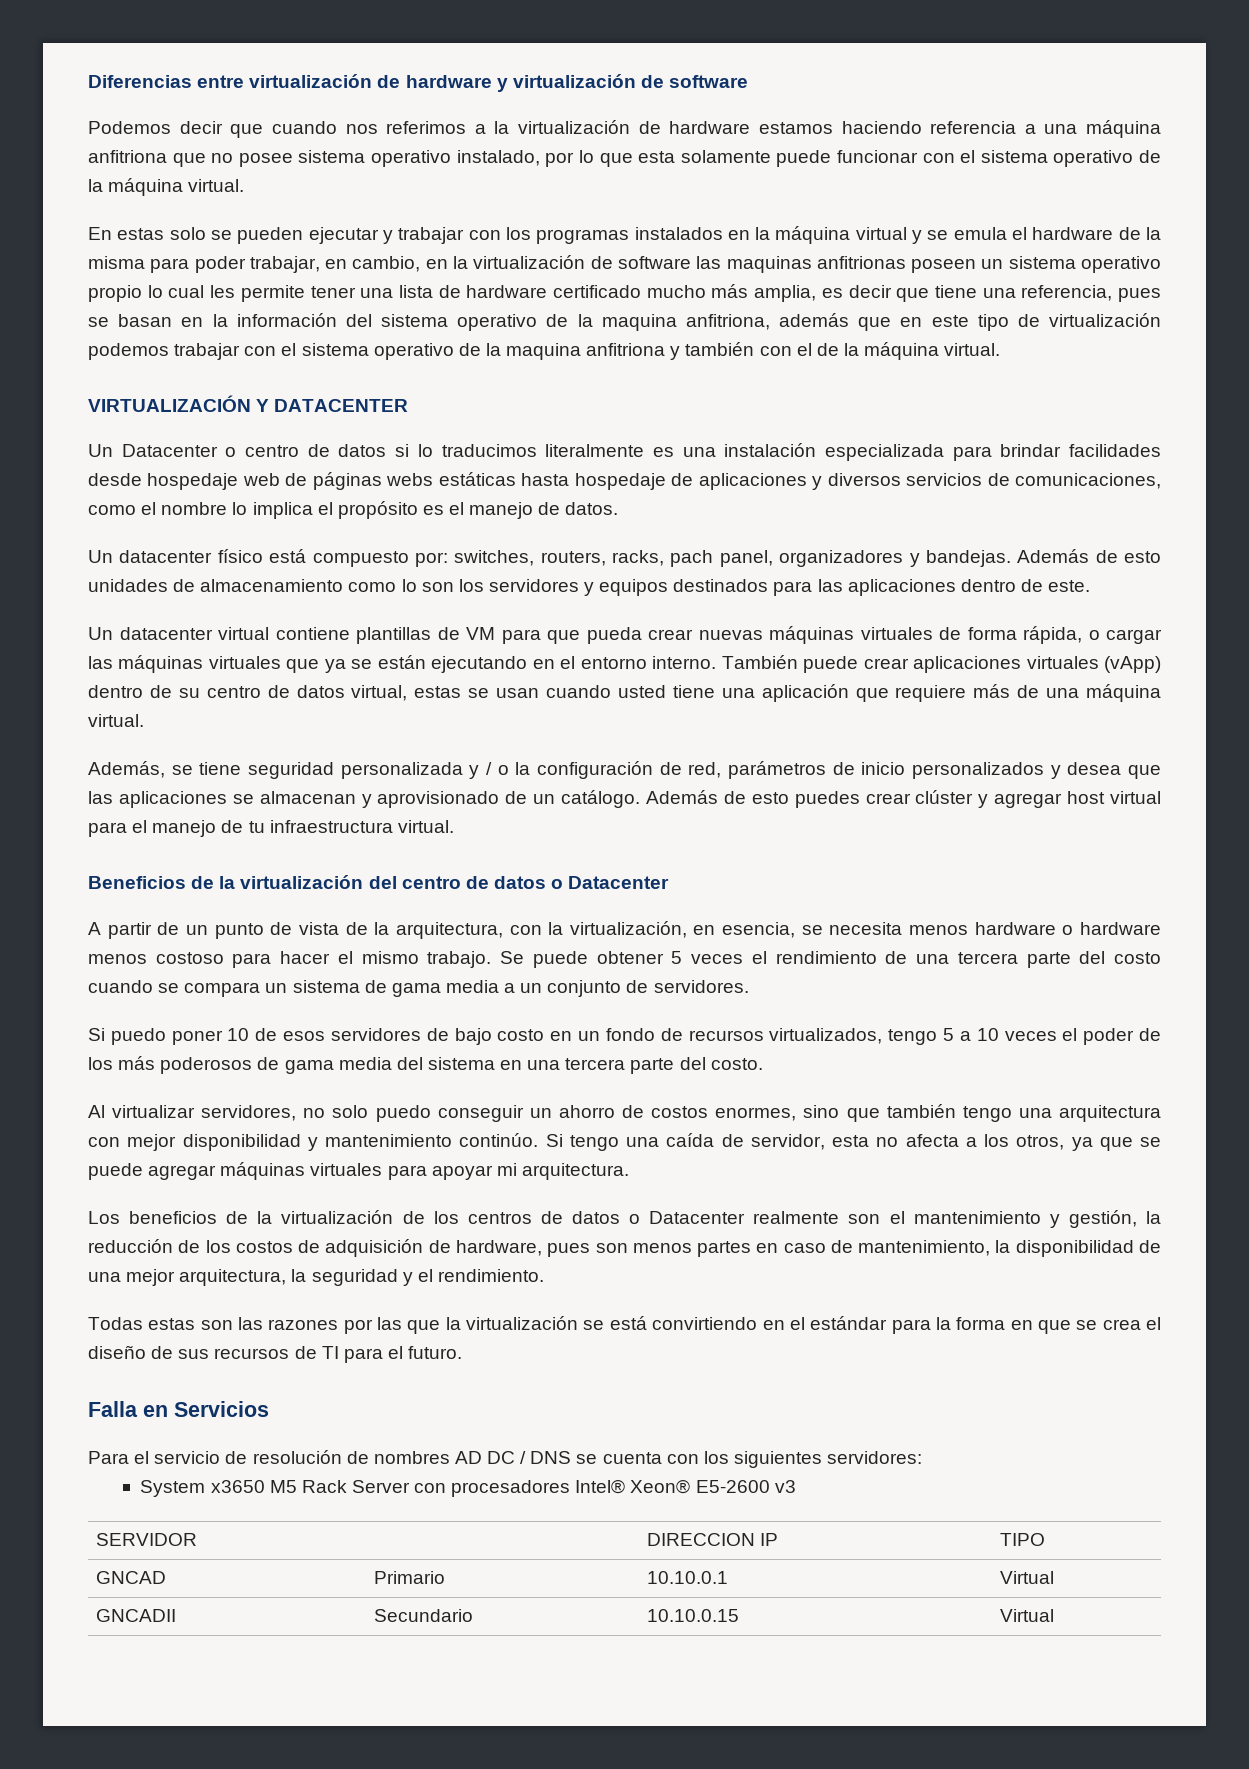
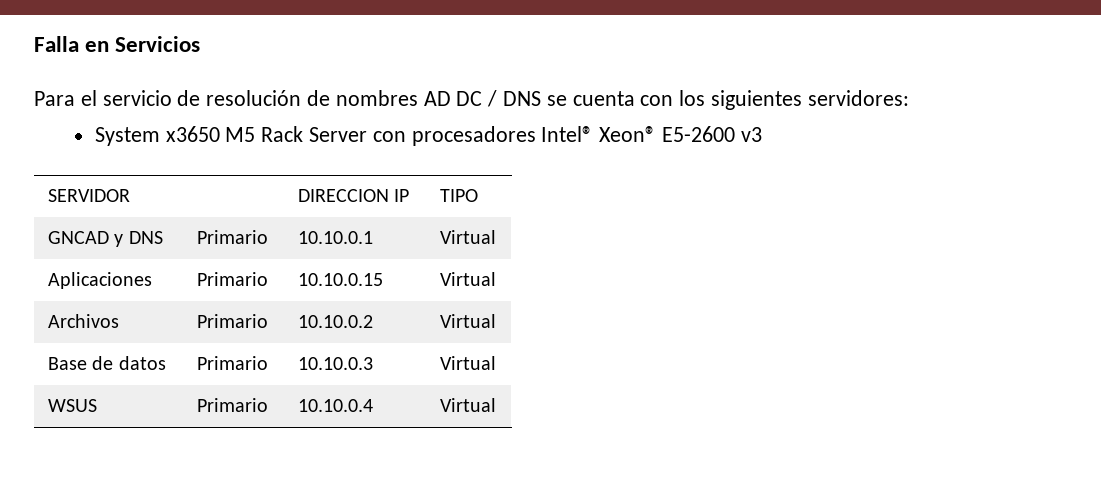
- Diferencias entre virtualización de hardware y virtualización de software
- Podemos decir que cuando nos referimos a la virtualización de hardware estamos haciendo referencia a una máquina anfitriona que no posee sistema operativo instalado, por lo que esta solamente puede funcionar con el sistema operativo de la máquina virtual.
- En estas solo se pueden ejecutar y trabajar con los programas instalados en la máquina virtual y se emula el hardware de la misma para poder trabajar, en cambio, en la virtualización de software las maquinas anfitrionas poseen un sistema operativo propio lo cual les permite tener una lista de hardware certificado mucho más amplia, es decir que tiene una referencia, pues se basan en la información del sistema operativo de la maquina anfitriona, además que en este tipo de virtualización podemos trabajar con el sistema operativo de la maquina anfitriona y también con el de la máquina virtual.
- VIRTUALIZACIÓN Y DATACENTER
- Un Datacenter o centro de datos si lo traducimos literalmente es una instalación especializada para brindar facilidades desde hospedaje web de páginas webs estáticas hasta hospedaje de aplicaciones y diversos servicios de comunicaciones, como el nombre lo implica el propósito es el manejo de datos.
- Un datacenter físico está compuesto por: switches, routers, racks, pach panel, organizadores y bandejas. Además de esto unidades de almacenamiento como lo son los servidores y equipos destinados para las aplicaciones dentro de este.
- Un datacenter virtual contiene plantillas de VM para que pueda crear nuevas máquinas virtuales de forma rápida, o cargar las máquinas virtuales que ya se están ejecutando en el entorno interno. También puede crear aplicaciones virtuales (vApp) dentro de su centro de datos virtual, estas se usan cuando usted tiene una aplicación que requiere más de una máquina virtual.
- Además, se tiene seguridad personalizada y / o la configuración de red, parámetros de inicio personalizados y desea que las aplicaciones se almacenan y aprovisionado de un catálogo. Además de esto puedes crear clúster y agregar host virtual para el manejo de tu infraestructura virtual.
- Beneficios de la virtualización del centro de datos o Datacenter
- A partir de un punto de vista de la arquitectura, con la virtualización, en esencia, se necesita menos hardware o hardware menos costoso para hacer el mismo trabajo. Se puede obtener 5 veces el rendimiento de una tercera parte del costo cuando se compara un sistema de gama media a un conjunto de servidores.
- Si puedo poner 10 de esos servidores de bajo costo en un fondo de recursos virtualizados, tengo 5 a 10 veces el poder de los más poderosos de gama media del sistema en una tercera parte del costo.
- Al virtualizar servidores, no solo puedo conseguir un ahorro de costos enormes, sino que también tengo una arquitectura con mejor disponibilidad y mantenimiento continúo. Si tengo una caída de servidor, esta no afecta a los otros, ya que se puede agregar máquinas virtuales para apoyar mi arquitectura.
- Los beneficios de la virtualización de los centros de datos o Datacenter realmente son el mantenimiento y gestión, la reducción de los costos de adquisición de hardware, pues son menos partes en caso de mantenimiento, la disponibilidad de una mejor arquitectura, la seguridad y el rendimiento.
- Todas estas son las razones por las que la virtualización se está convirtiendo en el estándar para la forma en que se crea el diseño de sus recursos de TI para el futuro.
- GNCAD | Primario | 10.10.0.1 | Virtual
+ GNCAD y DNS | Primario | 10.10.0.1 | Virtual
- GNCADII | Secundario | 10.10.0.15 | Virtual
+ Aplicaciones | Primario | 10.10.0.15 | Virtual
+ Archivos | Primario | 10.10.0.2 | Virtual
+ Base de datos | Primario | 10.10.0.3 | Virtual
+ WSUS | Primario | 10.10.0.4 | Virtual

